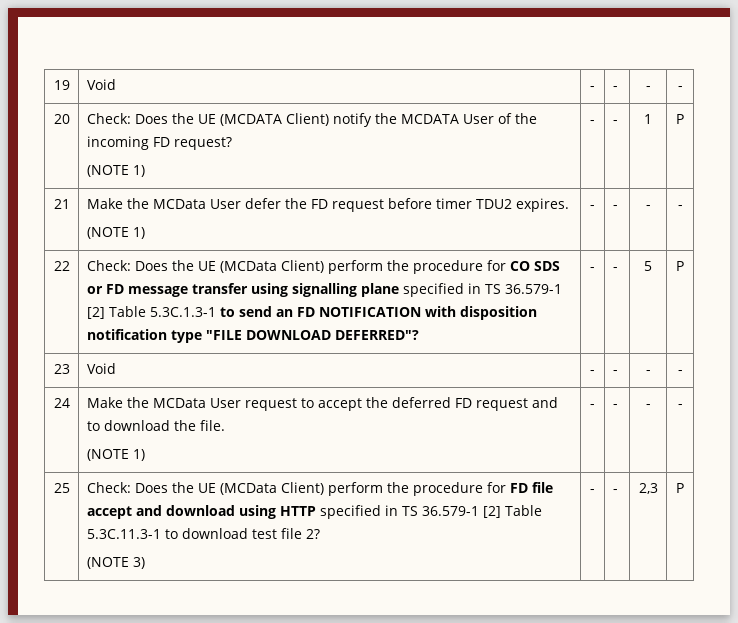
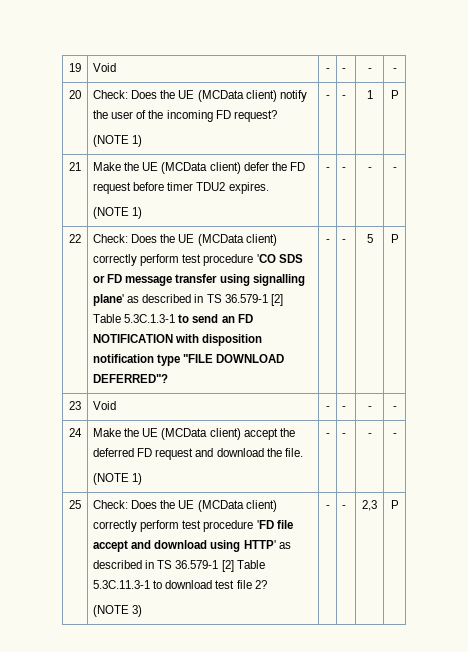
- 20 | Check: Does the UE (MCDATA Client) notify the MCDATA User of the incoming FD request?
+ 20 | Check: Does the UE (MCData client) notify the user of the incoming FD request?
- 21 | Make the MCData User defer the FD request before timer TDU2 expires.
+ 21 | Make the UE (MCData client) defer the FD request before timer TDU2 expires.
- Check: Does the UE (MCData Client) perform the procedure for CO SDS or FD message transfer using signalling plane specified in TS 36.579-1 [2] Table 5.3C.1.3-1 to send an FD NOTIFICATION with disposition notification type "FILE DOWNLOAD DEFERRED"?
+ Check: Does the UE (MCData client) correctly perform test procedure 'CO SDS or FD message transfer using signalling plane' as described in TS 36.579-1 [2] Table 5.3C.1.3-1 to send an FD NOTIFICATION with disposition notification type "FILE DOWNLOAD DEFERRED"?
- 24 | Make the MCData User request to accept the deferred FD request and to download the file.
+ 24 | Make the UE (MCData client) accept the deferred FD request and download the file.
- 25 | Check: Does the UE (MCData Client) perform the procedure for FD file accept and download using HTTP specified in TS 36.579-1 [2] Table 5.3C.11.3-1 to download test file 2?
+ 25 | Check: Does the UE (MCData client) correctly perform test procedure 'FD file accept and download using HTTP' as described in TS 36.579-1 [2] Table 5.3C.11.3-1 to download test file 2?

